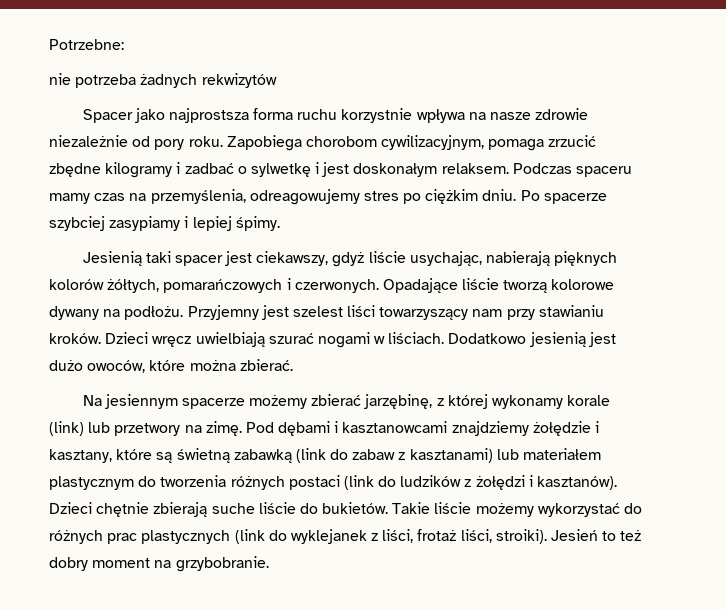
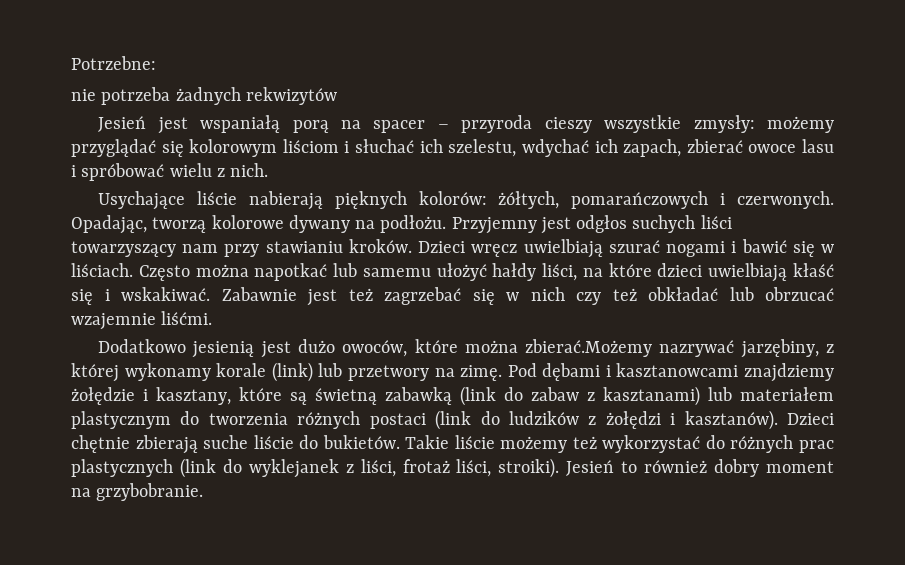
- Spacer jako najprostsza forma ruchu korzystnie wpływa na nasze zdrowie niezależnie od pory roku. Zapobiega chorobom cywilizacyjnym, pomaga zrzucić zbędne kilogramy i zadbać o sylwetkę i jest doskonałym relaksem. Podczas spaceru mamy czas na przemyślenia, odreagowujemy stres po ciężkim dniu. Po spacerze szybciej zasypiamy i lepiej śpimy.
- Jesienią taki spacer jest ciekawszy, gdyż liście usychając, nabierają pięknych kolorów żółtych, pomarańczowych i czerwonych.
+ Jesień jest wspaniałą porą na spacer – przyroda cieszy wszystkie zmysły: możemy przyglądać się kolorowym liściom i słuchać ich szelestu, wdychać ich zapach, zbierać owoce lasu i spróbować wielu z nich.
+ Usychające liście nabierają pięknych kolorów: żółtych, pomarańczowych i czerwonych.
- Opadające liście tworzą kolorowe dywany na podłożu.
+ Opadając, tworzą kolorowe dywany na podłożu.
- Przyjemny jest szelest liści towarzyszący nam przy stawianiu kroków.
+ Przyjemny jest odgłos suchych liści towarzyszący nam przy stawianiu kroków.
- Dzieci wręcz uwielbiają szurać nogami w liściach. Dodatkowo jesienią jest dużo owoców, które można zbierać.
- Na jesiennym spacerze możemy zbierać jarzębinę, z której wykonamy korale (link) lub przetwory na zimę.
+ Dzieci wręcz uwielbiają szurać nogami i bawić się w liściach. Często można napotkać lub samemu ułożyć hałdy liści, na które dzieci uwielbiają kłaść się i wskakiwać. Zabawnie jest też zagrzebać się w nich czy też obkładać lub obrzucać wzajemnie liśćmi.
+ Dodatkowo jesienią jest dużo owoców, które można zbierać.Możemy nazrywać jarzębiny, z której wykonamy korale (link) lub przetwory na zimę.
- Takie liście możemy wykorzystać do różnych prac plastycznych (link do wyklejanek z liści, frotaż liści, stroiki).
+ Takie liście możemy też wykorzystać do różnych prac plastycznych (link do wyklejanek z liści, frotaż liści, stroiki).
- Jesień to też dobry moment na grzybobranie.
+ Jesień to również dobry moment na grzybobranie.

